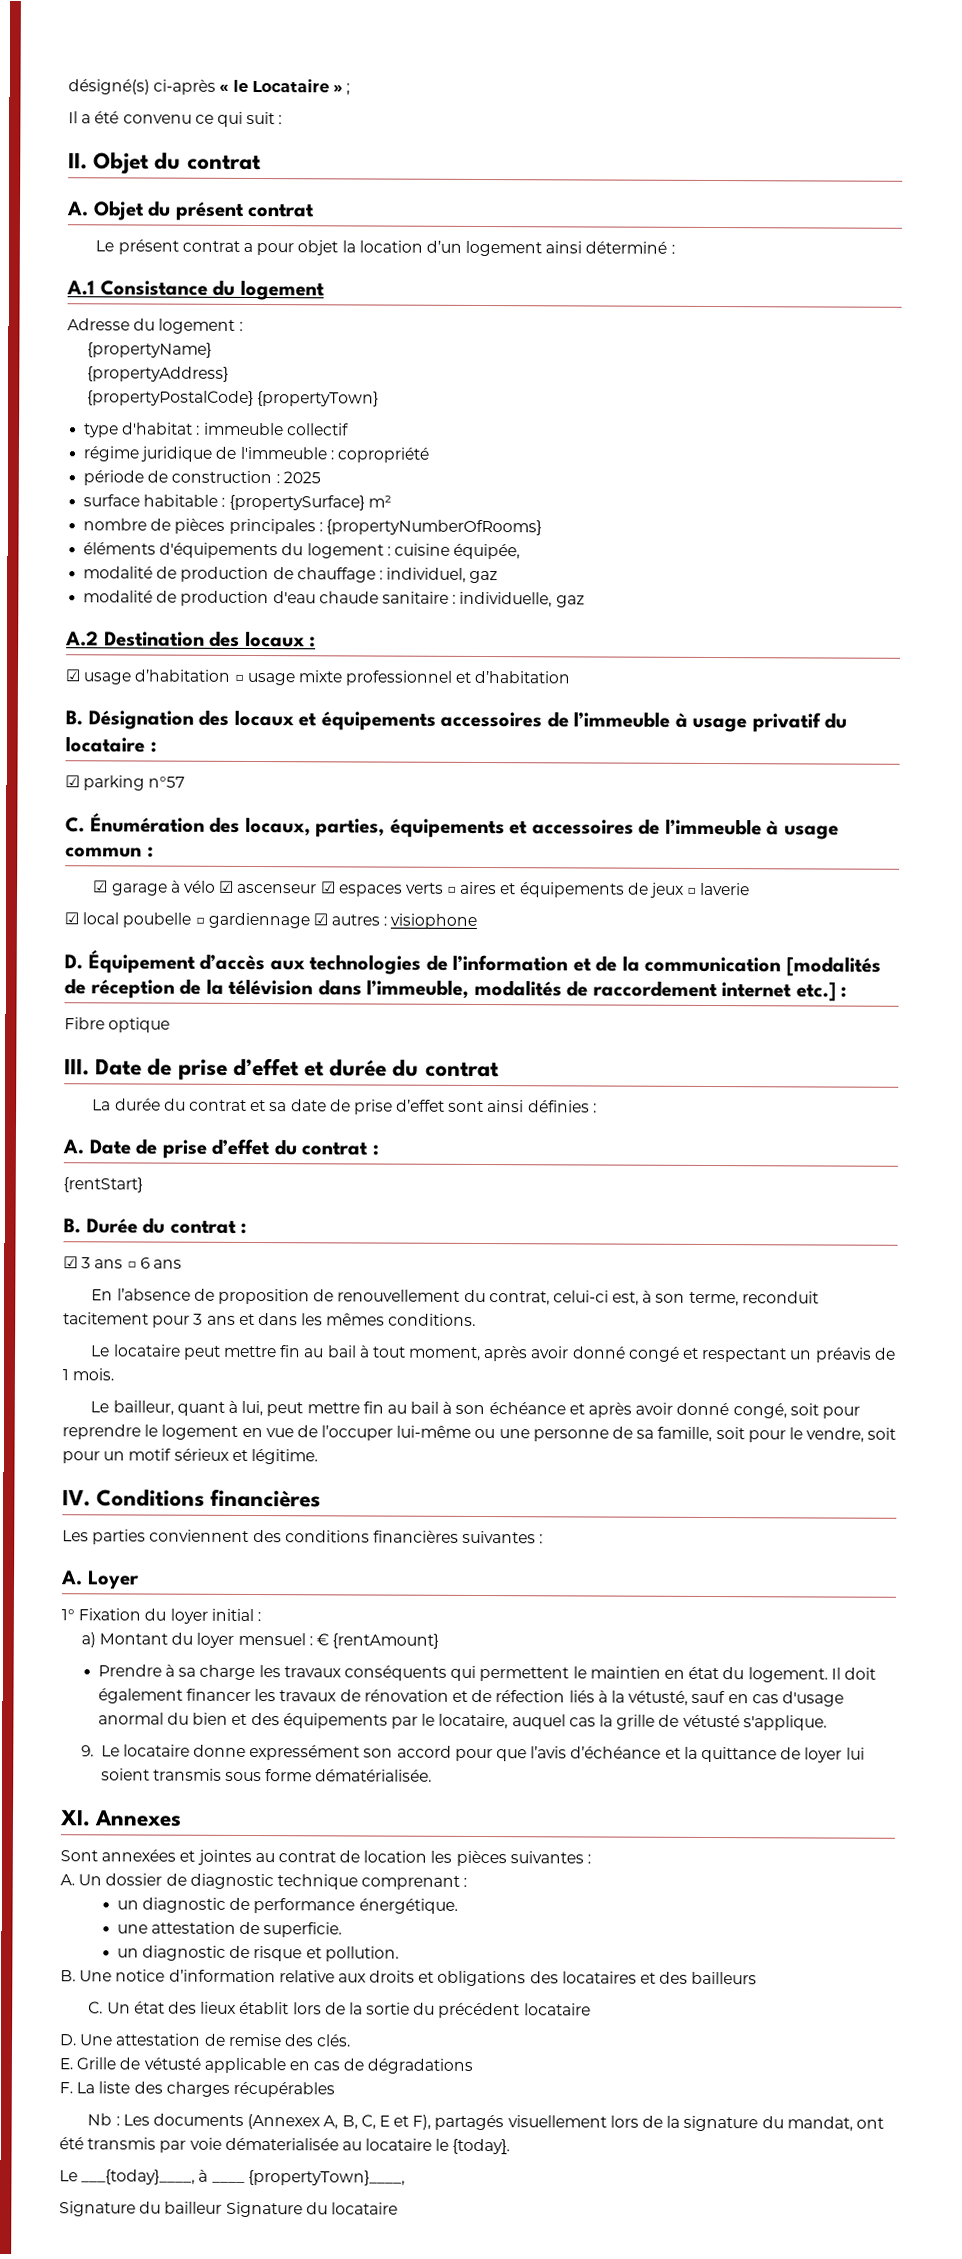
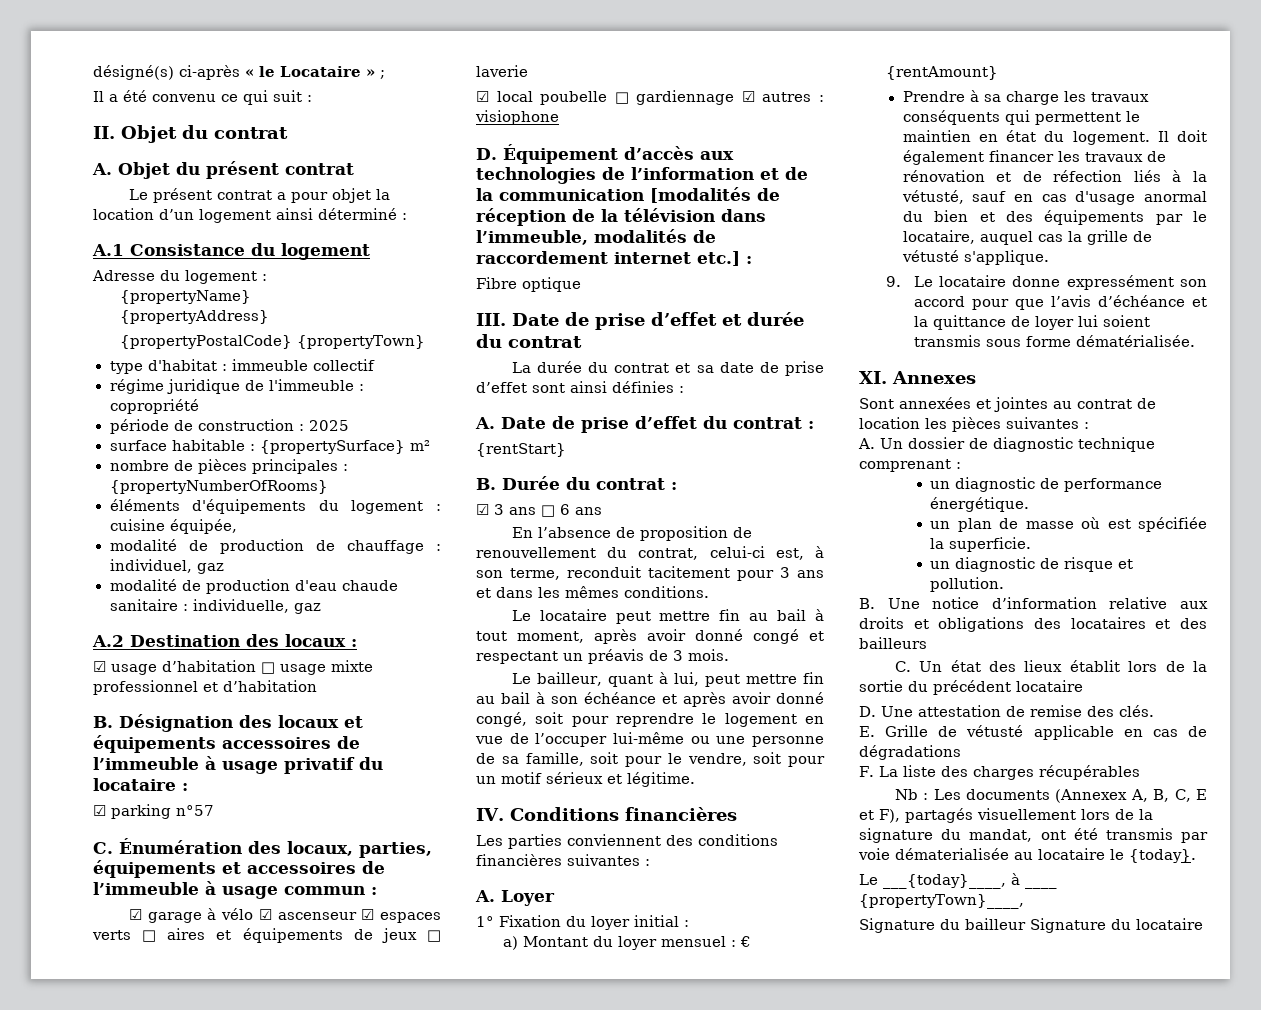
- Le locataire peut mettre fin au bail à tout moment, après avoir donné congé et respectant un préavis de 1 mois.
+ Le locataire peut mettre fin au bail à tout moment, après avoir donné congé et respectant un préavis de 3 mois.
- une attestation de superficie.
+ un plan de masse où est spécifiée la superficie.

